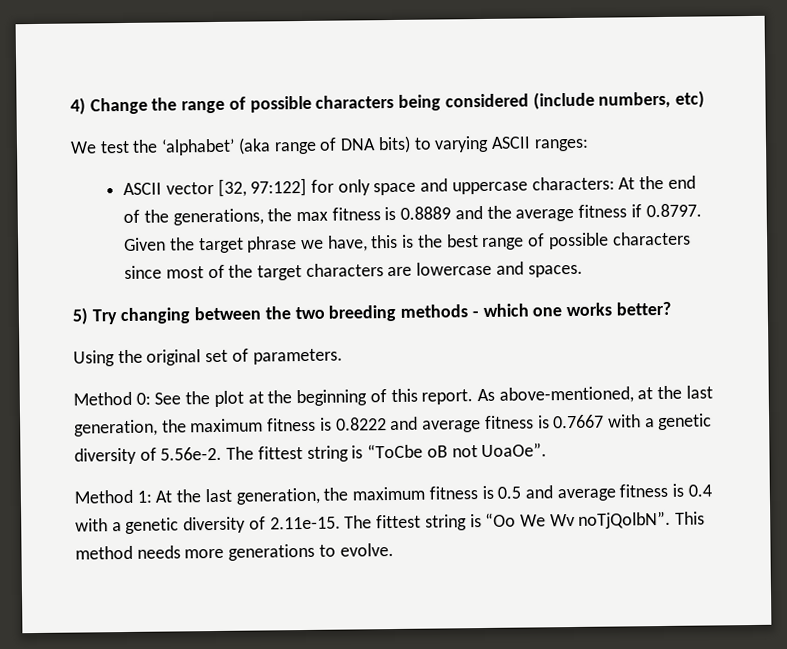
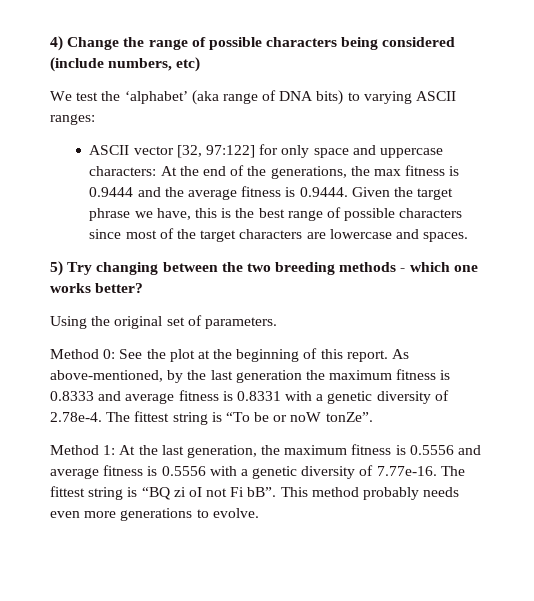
- ASCII vector [32, 97:122] for only space and uppercase characters: At the end of the generations, the max fitness is 0.8889 and the average fitness if 0.8797. Given the target phrase we have, this is the best range of possible characters since most of the target characters are lowercase and spaces.
+ ASCII vector [32, 97:122] for only space and uppercase characters: At the end of the generations, the max fitness is 0.9444 and the average fitness is 0.9444. Given the target phrase we have, this is the best range of possible characters since most of the target characters are lowercase and spaces.
- As above-mentioned, at the last generation, the maximum fitness is 0.8222 and average fitness is 0.7667 with a genetic diversity of 5.56e-2. The fittest string is “ToCbe oB not UoaOe”.
+ As above-mentioned, by the last generation the maximum fitness is 0.8333 and average fitness is 0.8331 with a genetic diversity of 2.78e-4. The fittest string is “To be or noW tonZe”.
- Method 1: At the last generation, the maximum fitness is 0.5 and average fitness is 0.4 with a genetic diversity of 2.11e-15. The fittest string is “Oo We Wv noTjQolbN”. This method needs more generations to evolve.
+ Method 1: At the last generation, the maximum fitness is 0.5556 and average fitness is 0.5556 with a genetic diversity of 7.77e-16. The fittest string is “BQ zi oI not Fi bB”. This method probably needs even more generations to evolve.

